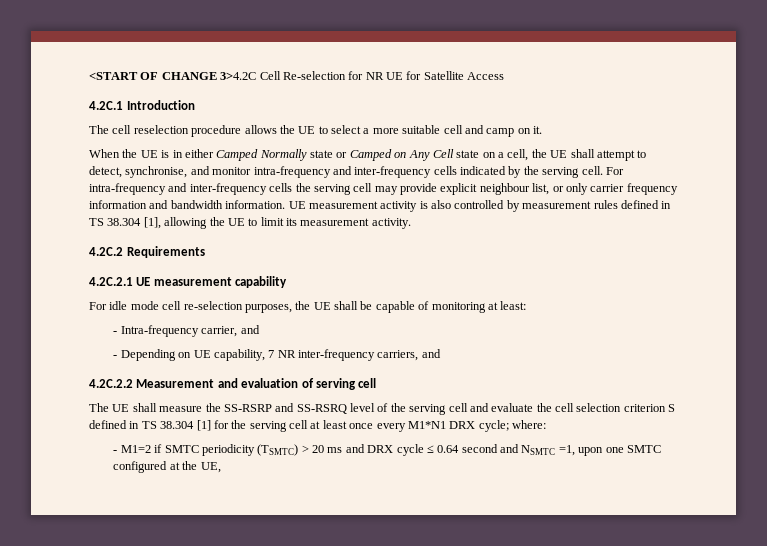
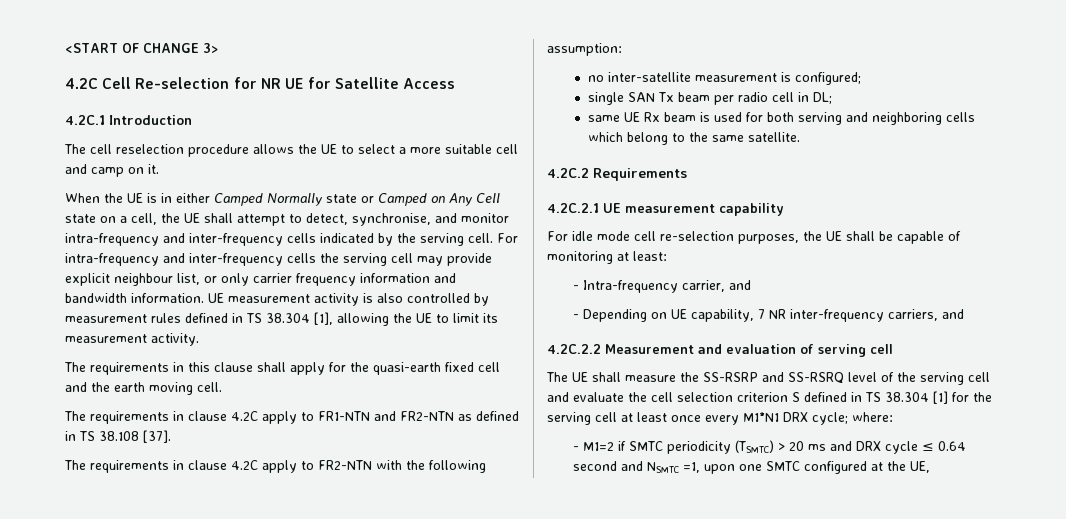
- <START OF CHANGE 3>4.2C Cell Re-selection for NR UE for Satellite Access
+ <START OF CHANGE 3>
+ 4.2C Cell Re-selection for NR UE for Satellite Access
+ The requirements in this clause shall apply for the quasi-earth fixed cell and the earth moving cell.
+ The requirements in clause 4.2C apply to FR1-NTN and FR2-NTN as defined in TS 38.108 [37].
+ The requirements in clause 4.2C apply to FR2-NTN with the following assumption:
+ no inter-satellite measurement is configured;
+ single SAN Tx beam per radio cell in DL;
+ same UE Rx beam is used for both serving and neighboring cells which belong to the same satellite.

